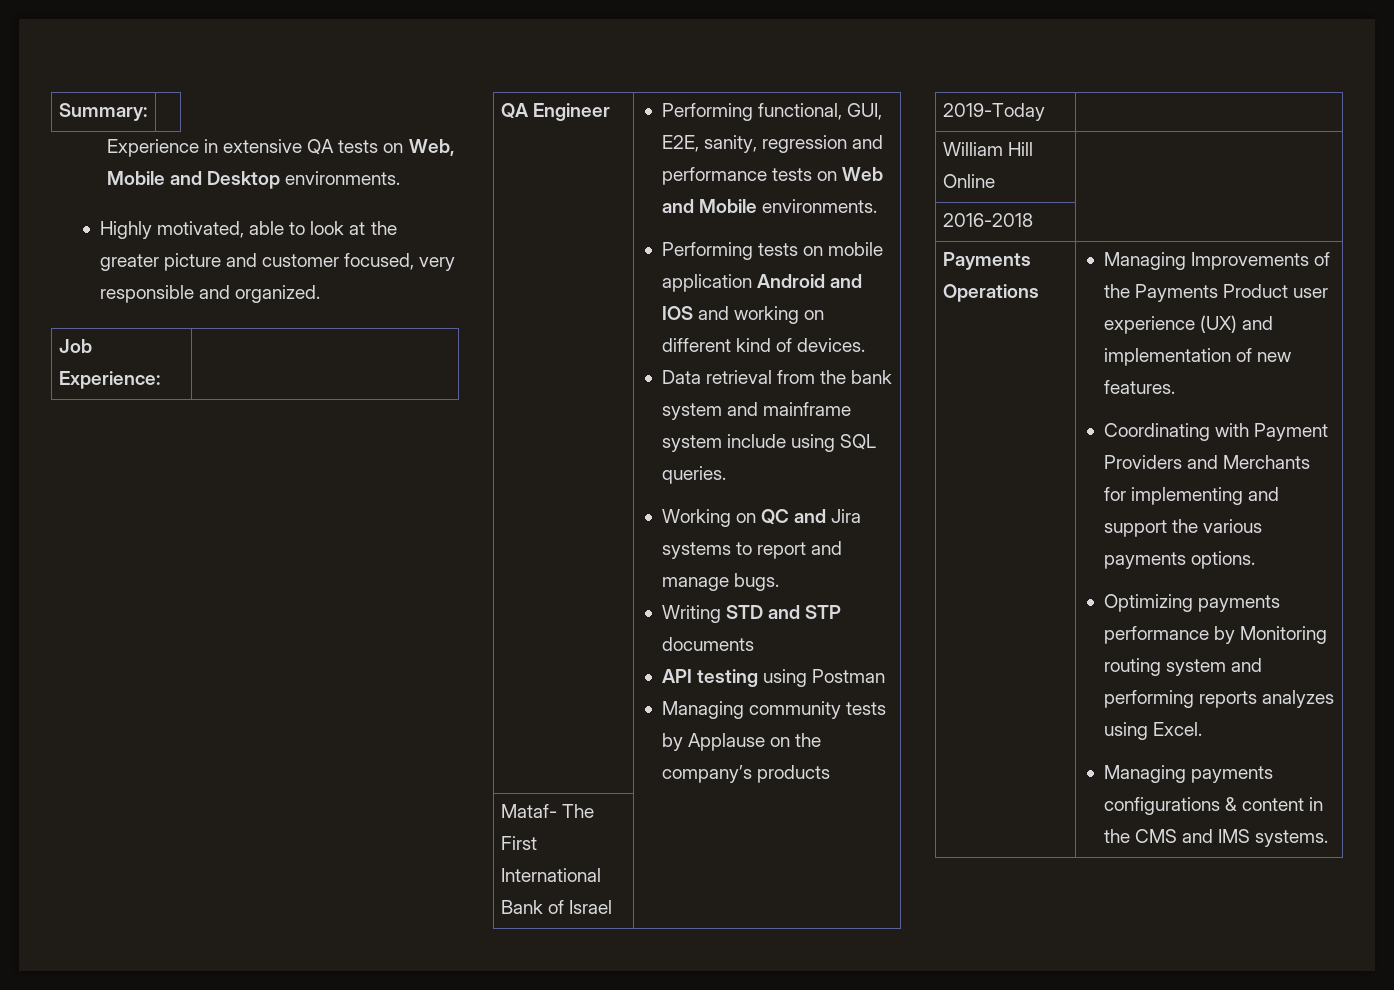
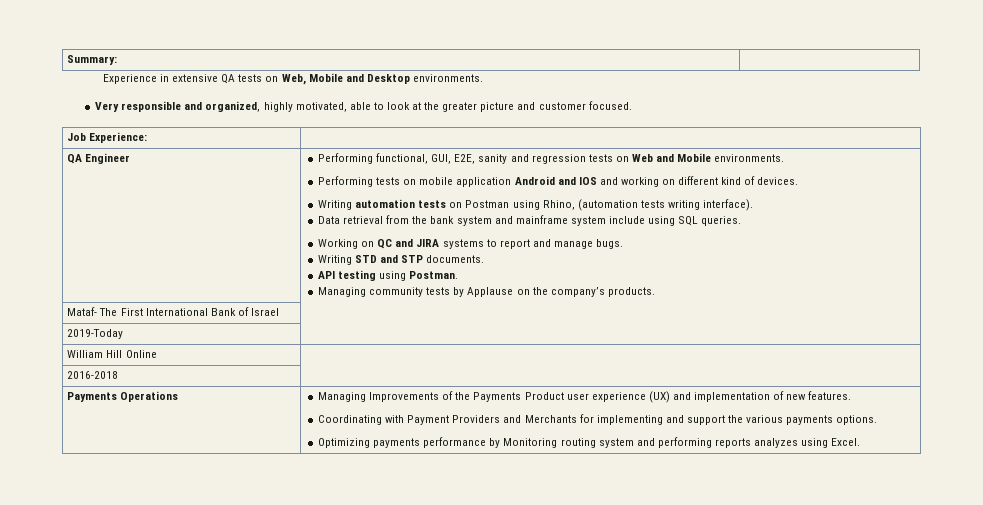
- Highly motivated, able to look at the greater picture and customer focused, very responsible and organized.
+ Very responsible and organized, highly motivated, able to look at the greater picture and customer focused.
- Performing functional, GUI, E2E, sanity, regression and performance tests on Web and Mobile environments.
+ Performing functional, GUI, E2E, sanity and regression tests on Web and Mobile environments.
+ Writing automation tests on Postman using Rhino, (automation tests writing interface).
- Working on QC and Jira systems to report and manage bugs.
+ Working on QC and JIRA systems to report and manage bugs.
- Writing STD and STP documents
+ Writing STD and STP documents.
- API testing using Postman
+ API testing using Postman.
- Managing community tests by Applause on the company’s products
+ Managing community tests by Applause on the company’s products.
- Managing payments configurations & content in the CMS and IMS systems.

